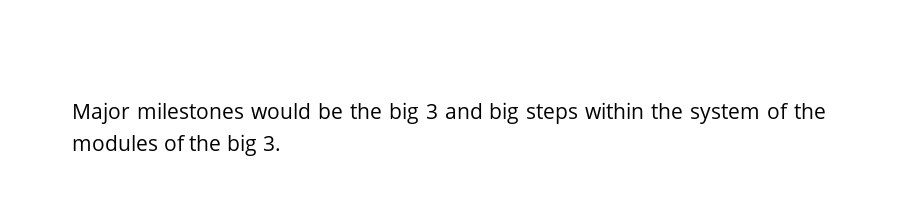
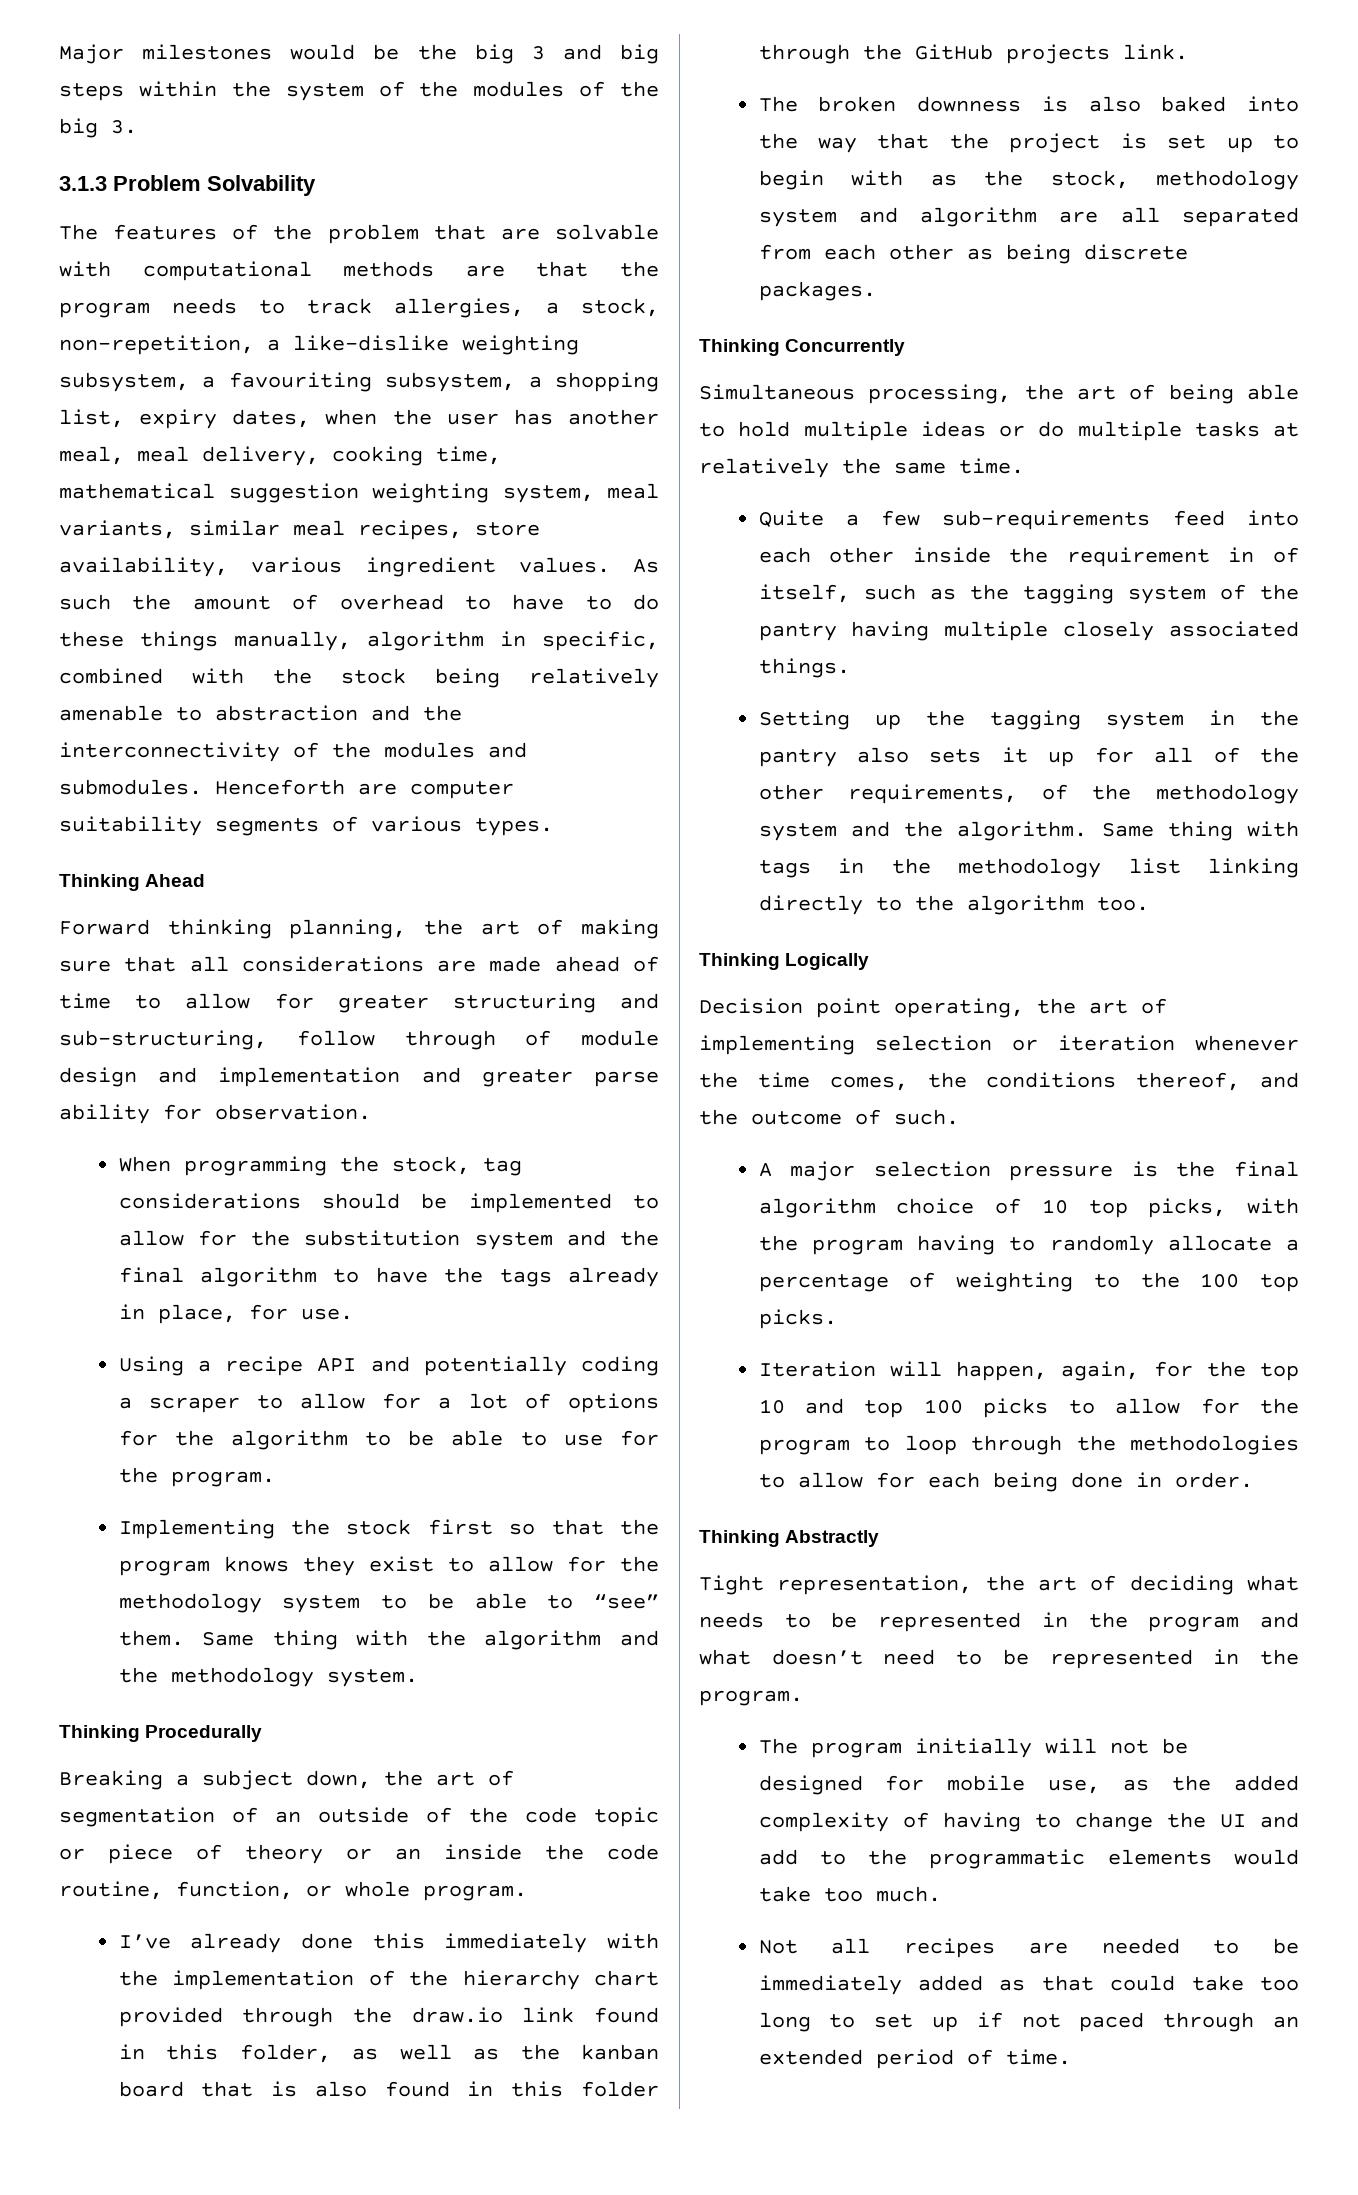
+ 3.1.3 Problem Solvability
+ The features of the problem that are solvable with computational methods are that the program needs to track allergies, a stock, non-repetition, a like-dislike weighting subsystem, a favouriting subsystem, a shopping list, expiry dates, when the user has another meal, meal delivery, cooking time, mathematical suggestion weighting system, meal variants, similar meal recipes, store availability, various ingredient values. As such the amount of overhead to have to do these things manually, algorithm in specific, combined with the stock being relatively amenable to abstraction and the interconnectivity of the modules and submodules. Henceforth are computer suitability segments of various types.
+ Thinking Ahead
+ Forward thinking planning, the art of making sure that all considerations are made ahead of time to allow for greater structuring and sub-structuring, follow through of module design and implementation and greater parse ability for observation.
+ When programming the stock, tag considerations should be implemented to allow for the substitution system and the final algorithm to have the tags already in place, for use.
+ Using a recipe API and potentially coding a scraper to allow for a lot of options for the algorithm to be able to use for the program.
+ Implementing the stock first so that the program knows they exist to allow for the methodology system to be able to “see” them. Same thing with the algorithm and the methodology system.
+ Thinking Procedurally
+ Breaking a subject down, the art of segmentation of an outside of the code topic or piece of theory or an inside the code routine, function, or whole program.
+ I’ve already done this immediately with the implementation of the hierarchy chart provided through the draw.io link found in this folder, as well as the kanban board that is also found in this folder through the GitHub projects link.
+ The broken downness is also baked into the way that the project is set up to begin with as the stock, methodology system and algorithm are all separated from each other as being discrete packages.
+ Thinking Concurrently
+ Simultaneous processing, the art of being able to hold multiple ideas or do multiple tasks at relatively the same time.
+ Quite a few sub-requirements feed into each other inside the requirement in of itself, such as the tagging system of the pantry having multiple closely associated things.
+ Setting up the tagging system in the pantry also sets it up for all of the other requirements, of the methodology system and the algorithm. Same thing with tags in the methodology list linking directly to the algorithm too.
+ Thinking Logically
+ Decision point operating, the art of implementing selection or iteration whenever the time comes, the conditions thereof, and the outcome of such.
+ A major selection pressure is the final algorithm choice of 10 top picks, with the program having to randomly allocate a percentage of weighting to the 100 top picks.
+ Iteration will happen, again, for the top 10 and top 100 picks to allow for the program to loop through the methodologies to allow for each being done in order.
+ Thinking Abstractly
+ Tight representation, the art of deciding what needs to be represented in the program and what doesn’t need to be represented in the program.
+ The program initially will not be designed for mobile use, as the added complexity of having to change the UI and add to the programmatic elements would take too much.
+ Not all recipes are needed to be immediately added as that could take too long to set up if not paced through an extended period of time.

